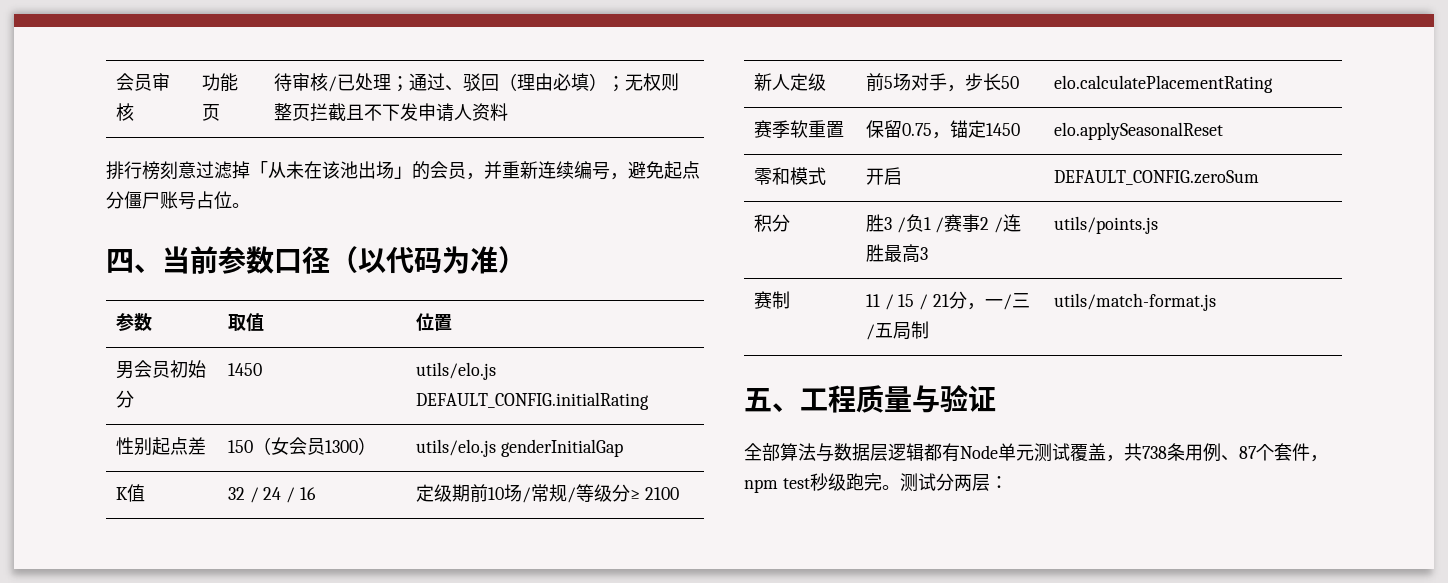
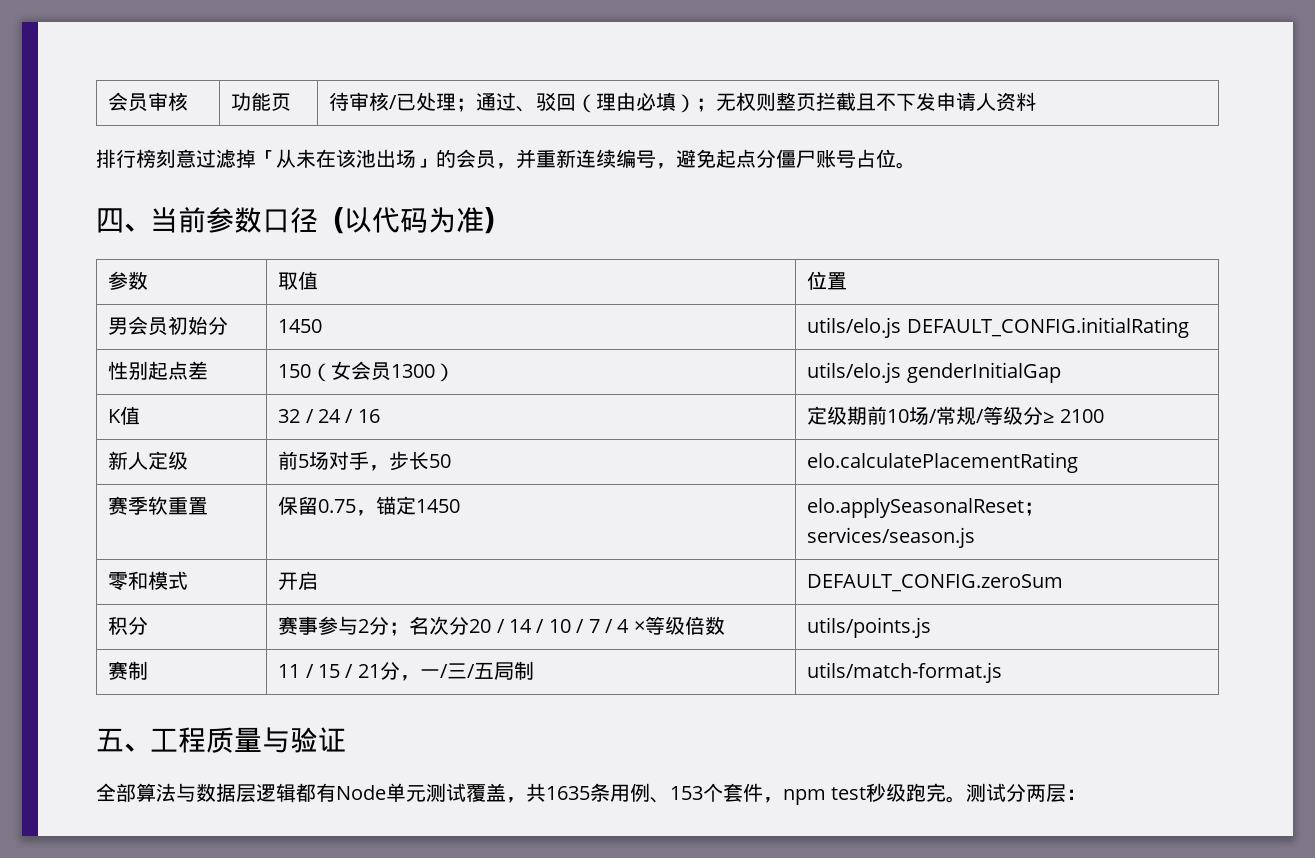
- 赛季软重置 | 保留0.75，锚定1450 | elo.applySeasonalReset
+ 赛季软重置 | 保留0.75，锚定1450 | elo.applySeasonalReset；services/season.js
- 积分 | 胜3 /负1 /赛事2 /连胜最高3 | utils/points.js
+ 积分 | 赛事参与2分；名次分20 / 14 / 10 / 7 / 4 ×等级倍数 | utils/points.js
- 全部算法与数据层逻辑都有Node单元测试覆盖，共738条用例、87个套件，npm test秒级跑完。
+ 全部算法与数据层逻辑都有Node单元测试覆盖，共1635条用例、153个套件，npm test秒级跑完。

